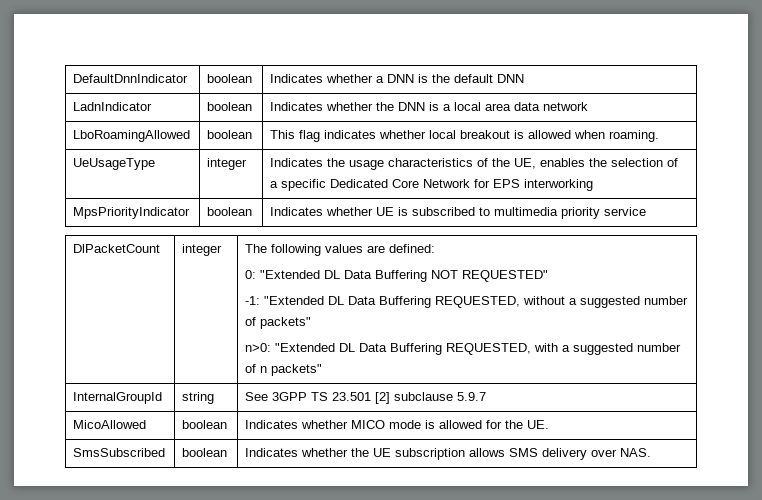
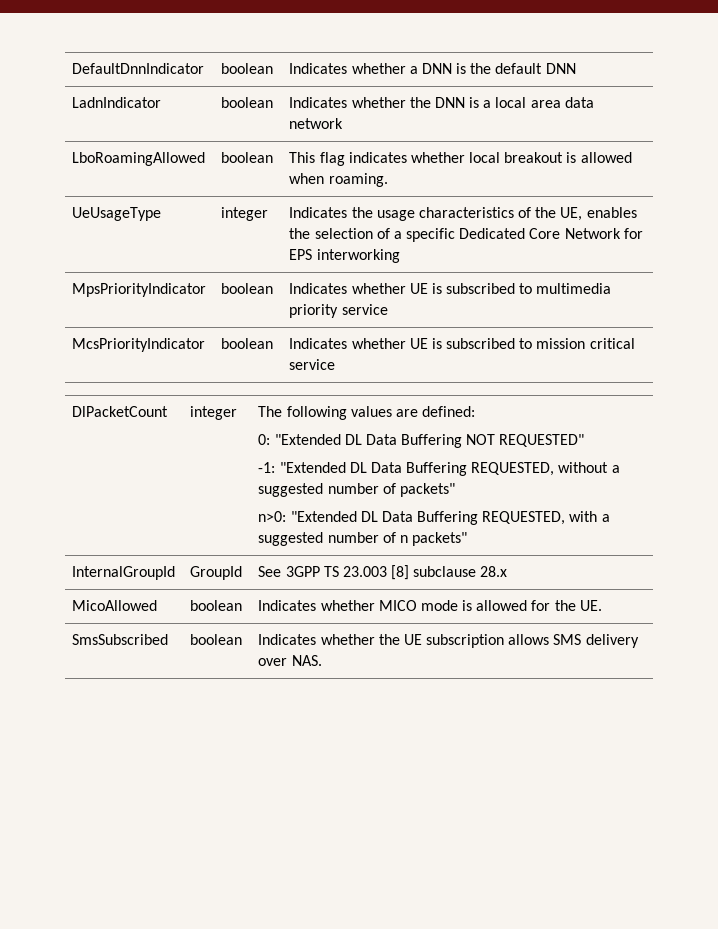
+ McsPriorityIndicator | boolean | Indicates whether UE is subscribed to mission critical service
- InternalGroupId | string | See 3GPP TS 23.501 [2] subclause 5.9.7
+ InternalGroupId | GroupId | See 3GPP TS 23.003 [8] subclause 28.x

